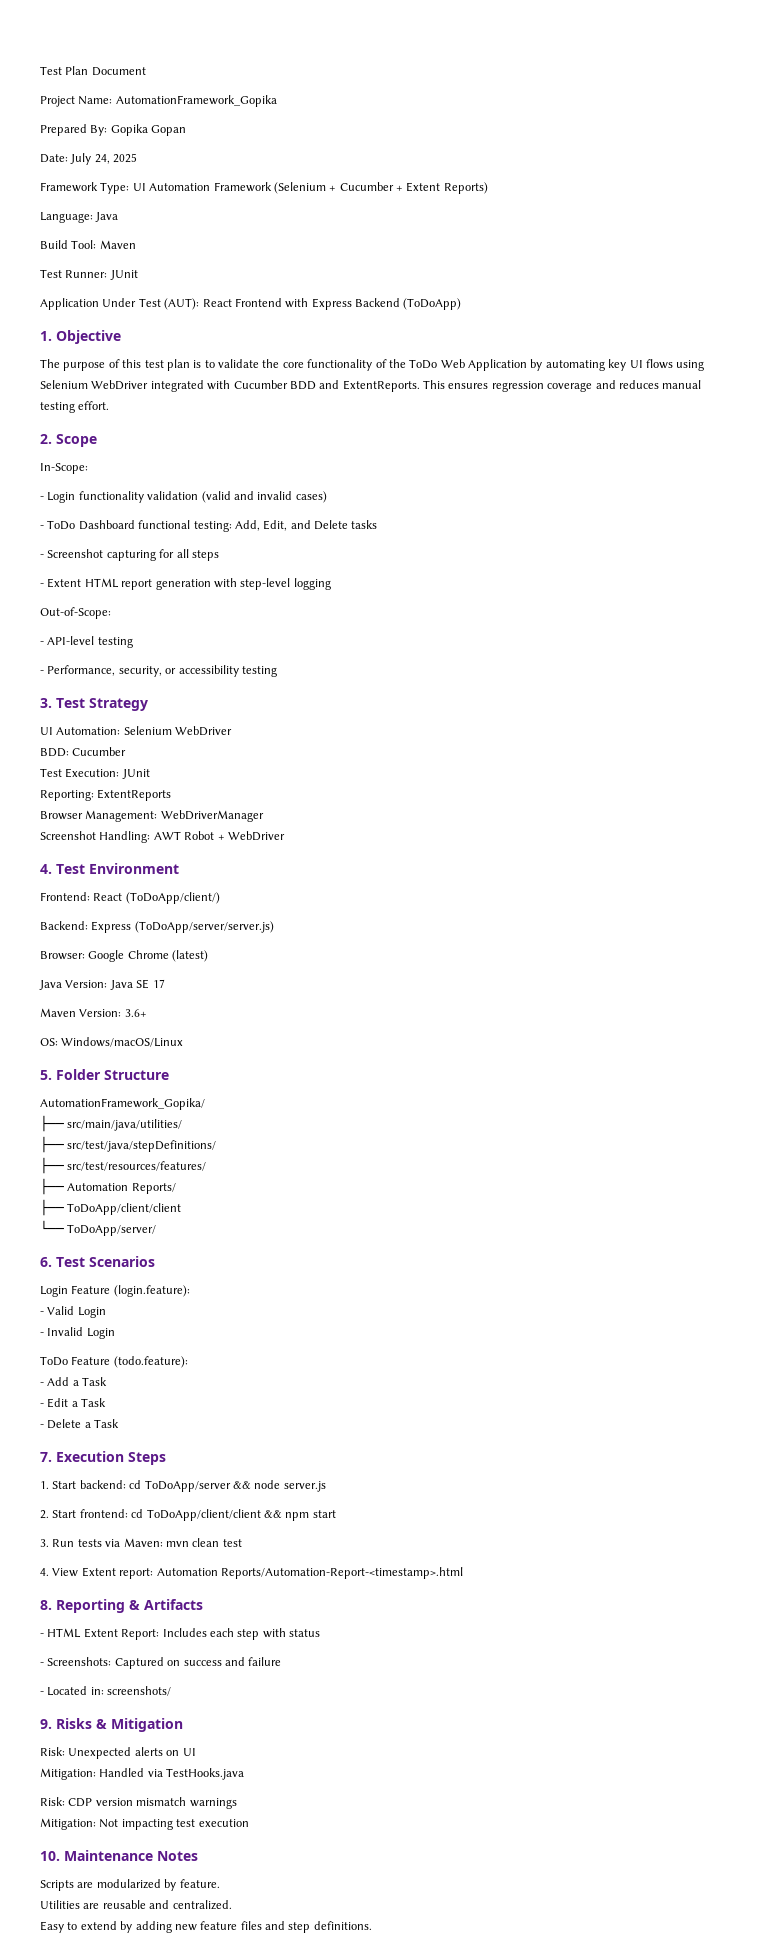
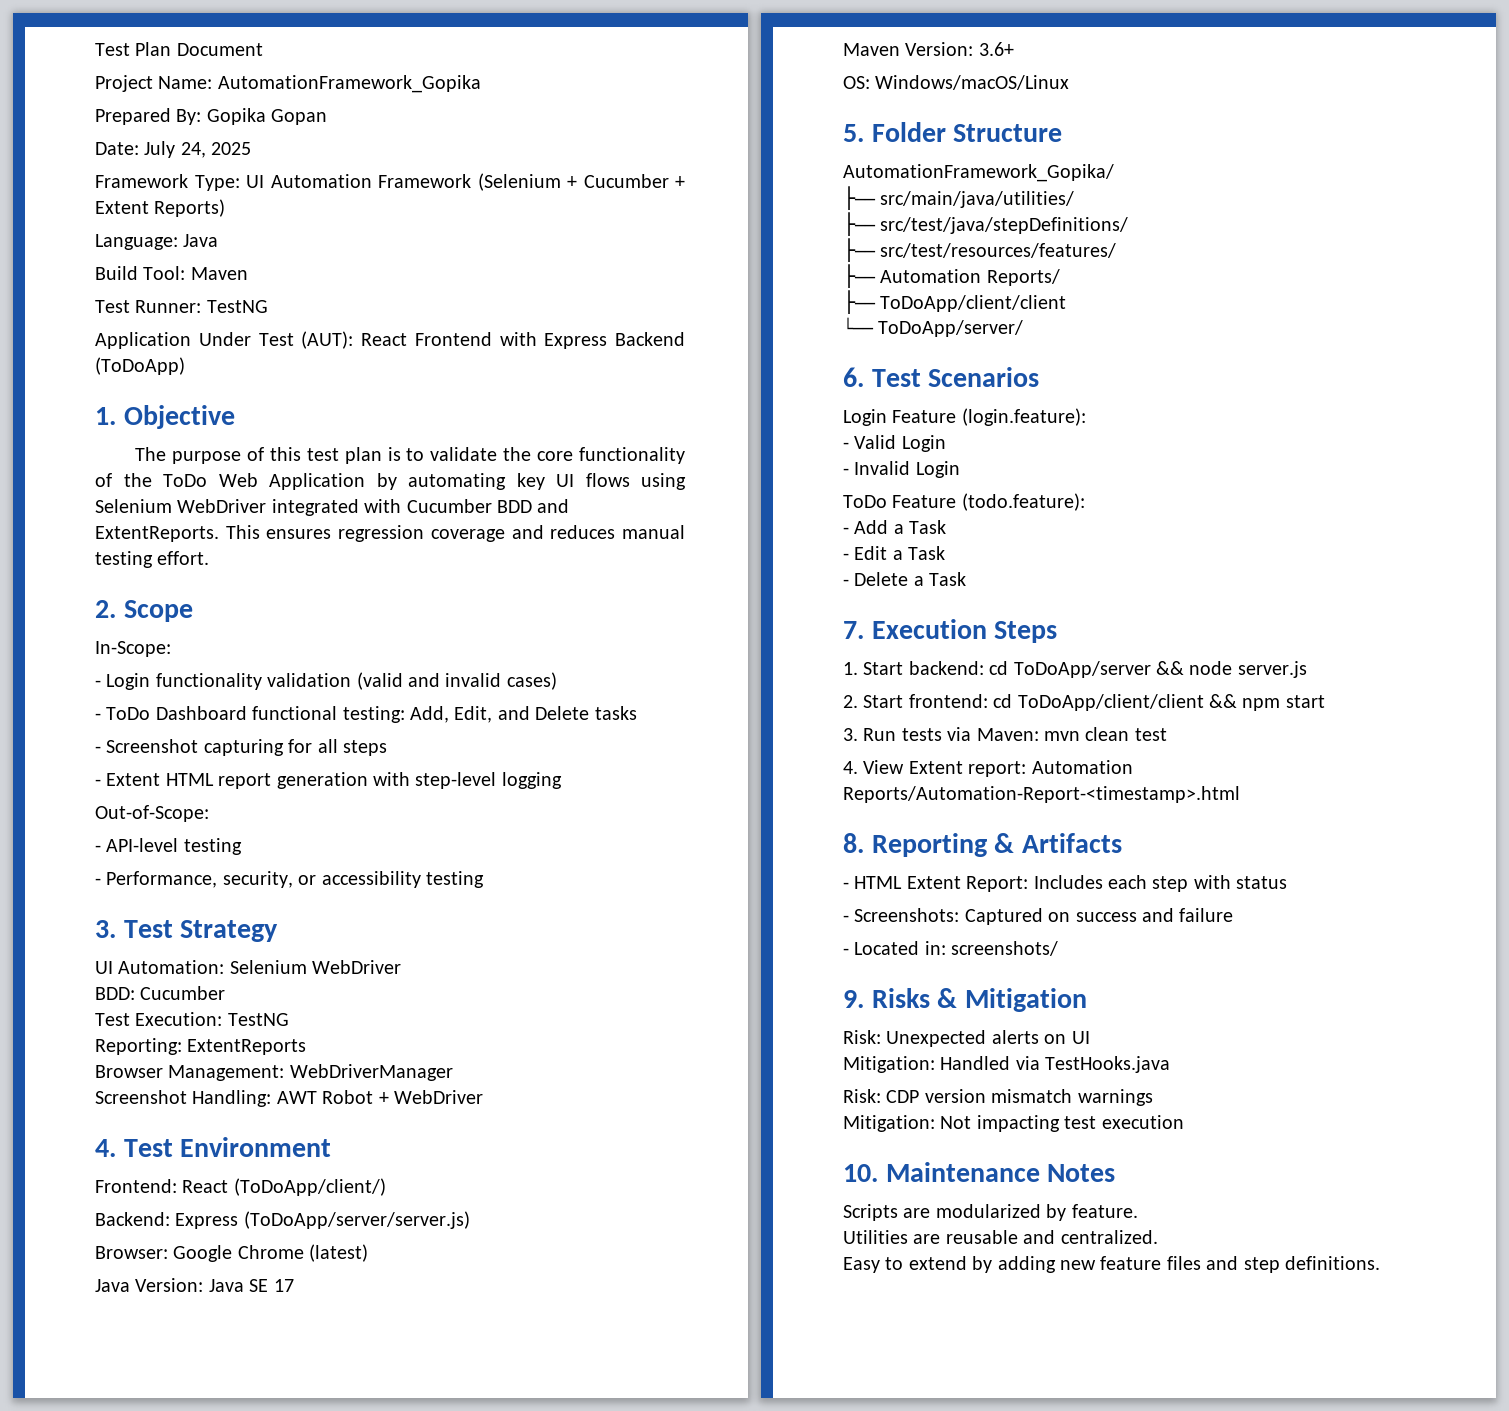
- Test Runner: JUnit
+ Test Runner: TestNG
- Test Execution: JUnit
+ Test Execution: TestNG

